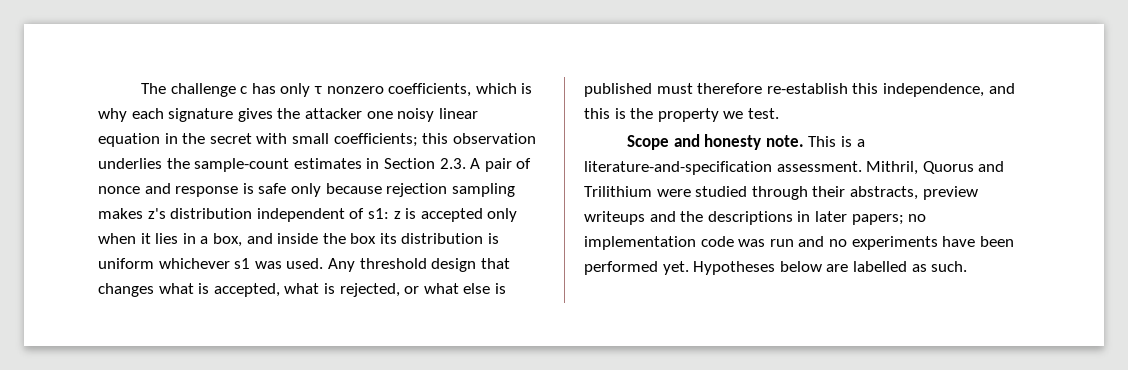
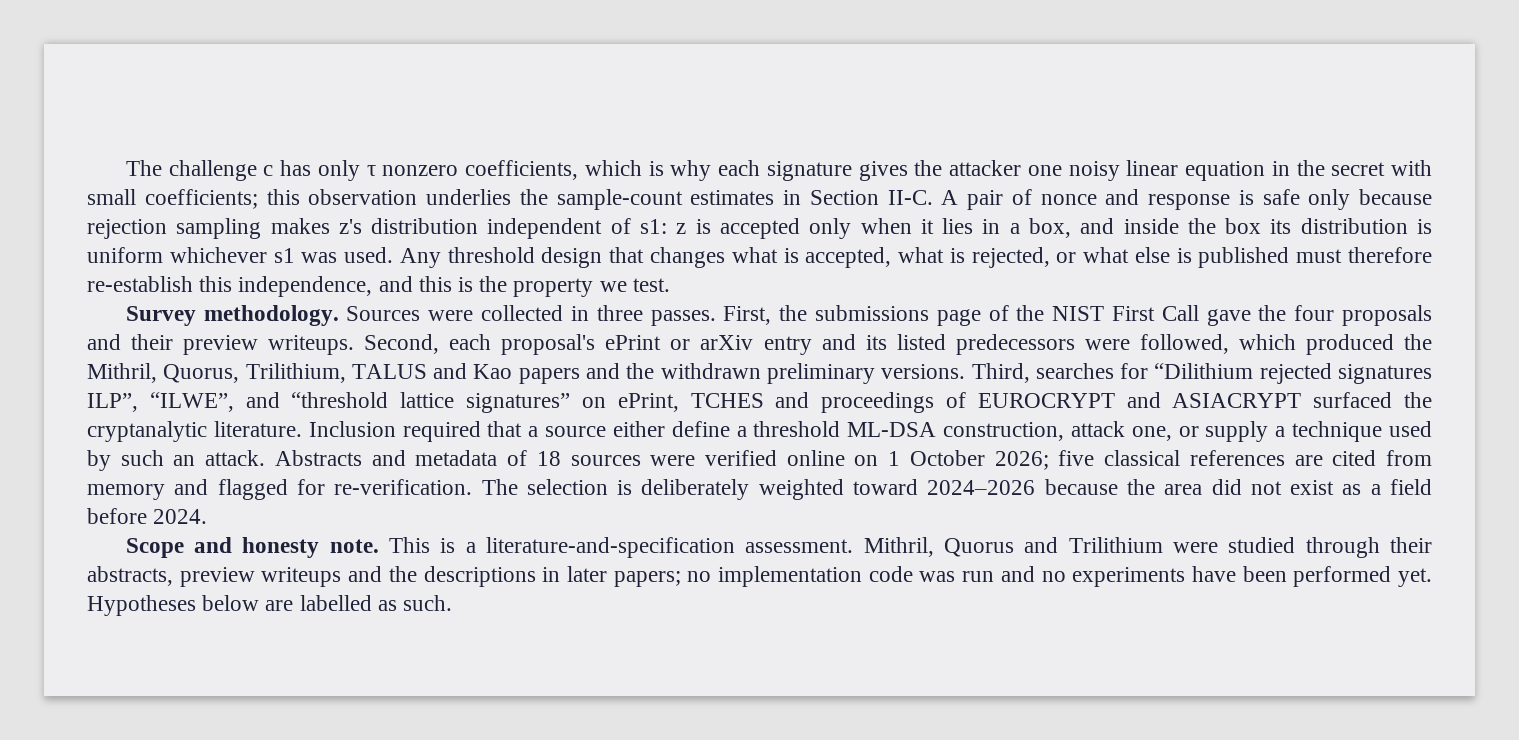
- this observation underlies the sample-count estimates in Section 2.3. A pair of nonce and response is safe only because rejection sampling makes z's distribution independent of s1:
+ this observation underlies the sample-count estimates in Section II-C. A pair of nonce and response is safe only because rejection sampling makes z's distribution independent of s1:
+ Survey methodology. Sources were collected in three passes. First, the submissions page of the NIST First Call gave the four proposals and their preview writeups. Second, each proposal's ePrint or arXiv entry and its listed predecessors were followed, which produced the Mithril, Quorus, Trilithium, TALUS and Kao papers and the withdrawn preliminary versions. Third, searches for “Dilithium rejected signatures ILP”, “ILWE”, and “threshold lattice signatures” on ePrint, TCHES and proceedings of EUROCRYPT and ASIACRYPT surfaced the cryptanalytic literature. Inclusion required that a source either define a threshold ML-DSA construction, attack one, or supply a technique used by such an attack. Abstracts and metadata of 18 sources were verified online on 1 October 2026; five classical references are cited from memory and flagged for re-verification. The selection is deliberately weighted toward 2024–2026 because the area did not exist as a field before 2024.

